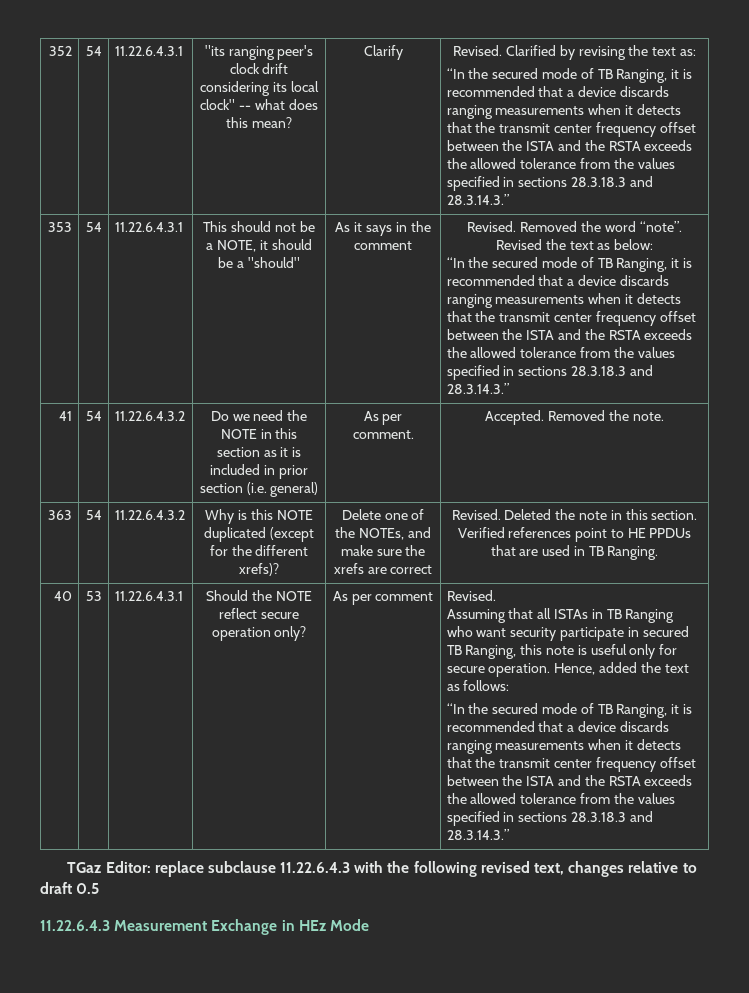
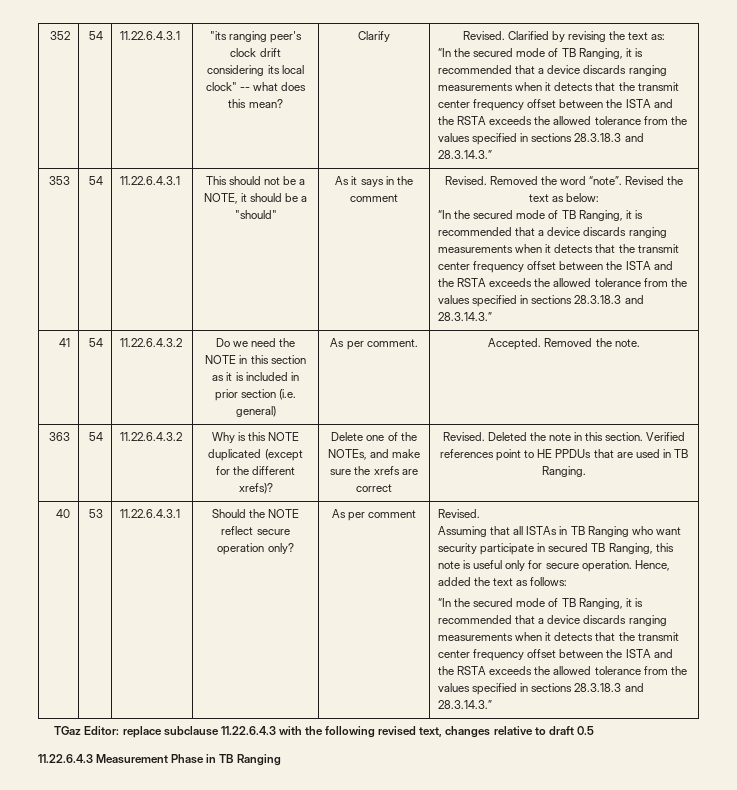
- 11.22.6.4.3 Measurement Exchange in HEz Mode
+ 11.22.6.4.3 Measurement Phase in TB Ranging

